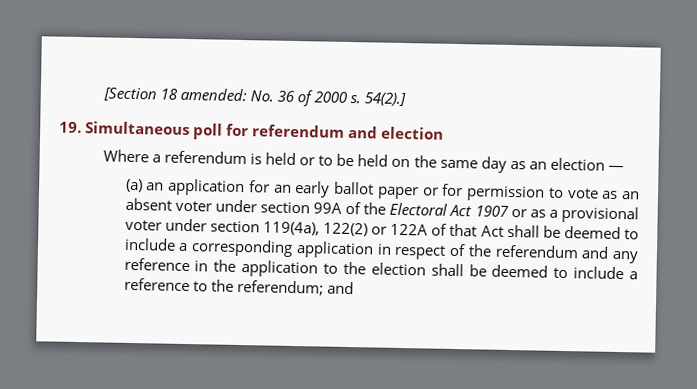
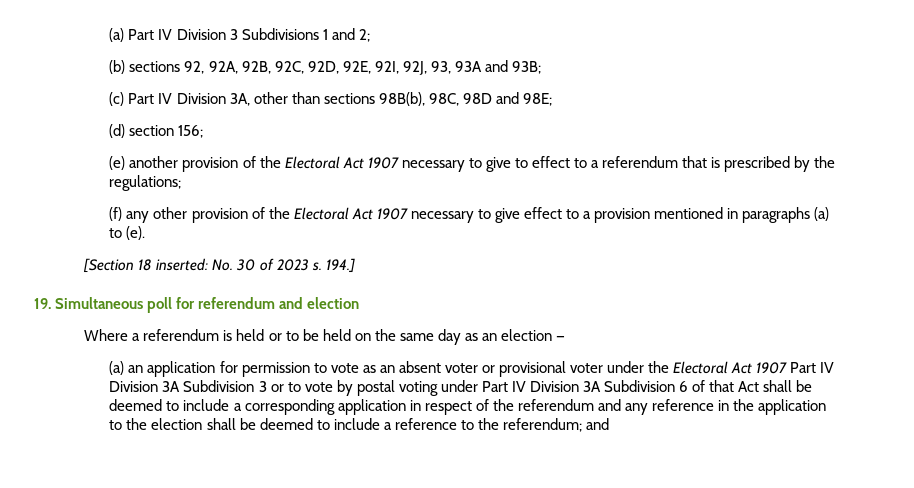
- [Section 18 amended: No. 36 of 2000 s. 54(2).]
+ (a) Part IV Division 3 Subdivisions 1 and 2;
+ (b) sections 92, 92A, 92B, 92C, 92D, 92E, 92I, 92J, 93, 93A and 93B;
+ (c) Part IV Division 3A, other than sections 98B(b), 98C, 98D and 98E;
+ (d) section 156;
+ (e) another provision of the Electoral Act 1907 necessary to give to effect to a referendum that is prescribed by the regulations;
+ (f) any other provision of the Electoral Act 1907 necessary to give effect to a provision mentioned in paragraphs (a) to (e).
+ [Section 18 inserted: No. 30 of 2023 s. 194.]
- (a) an application for an early ballot paper or for permission to vote as an absent voter under section 99A of the Electoral Act 1907 or as a provisional voter under section 119(4a), 122(2) or 122A of that Act shall be deemed to include a corresponding application in respect of the referendum and any reference in the application to the election shall be deemed to include a reference to the referendum; and
+ (a) an application for permission to vote as an absent voter or provisional voter under the Electoral Act 1907 Part IV Division 3A Subdivision 3 or to vote by postal voting under Part IV Division 3A Subdivision 6 of that Act shall be deemed to include a corresponding application in respect of the referendum and any reference in the application to the election shall be deemed to include a reference to the referendum; and

